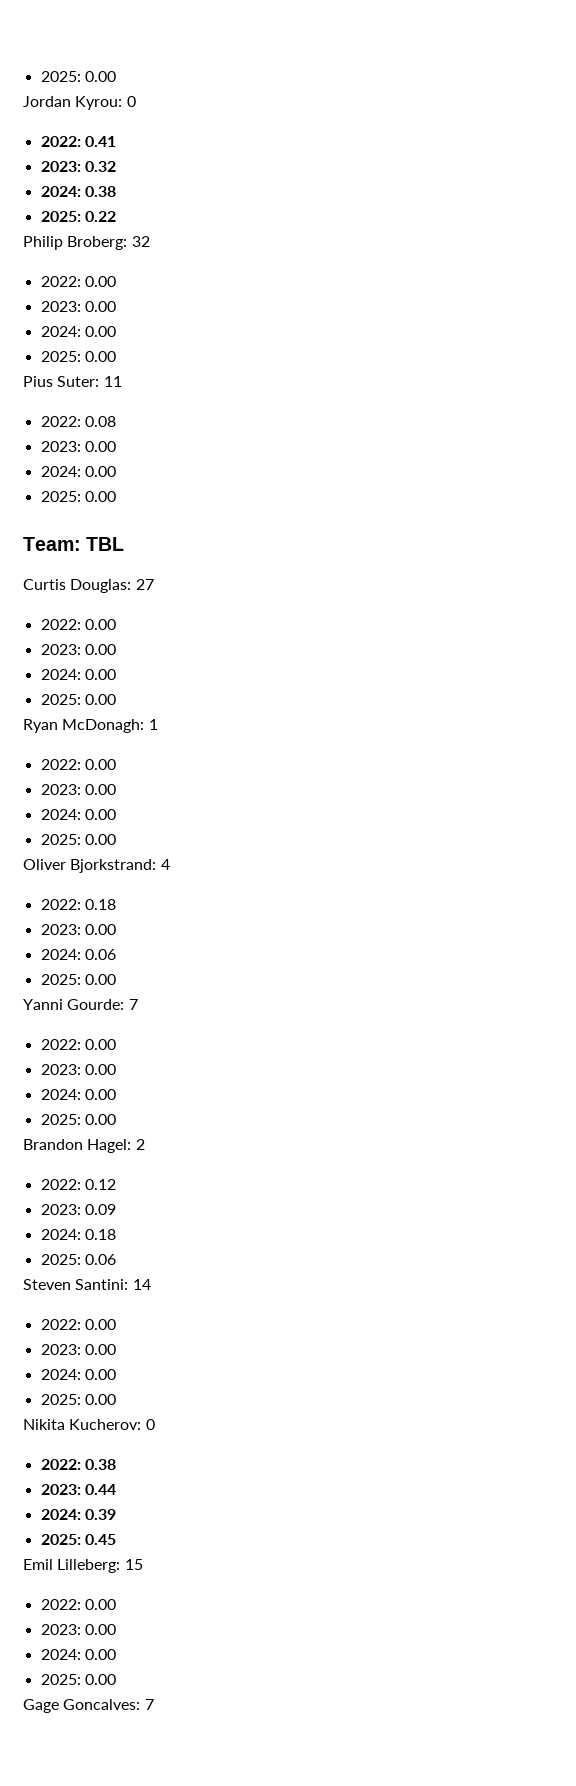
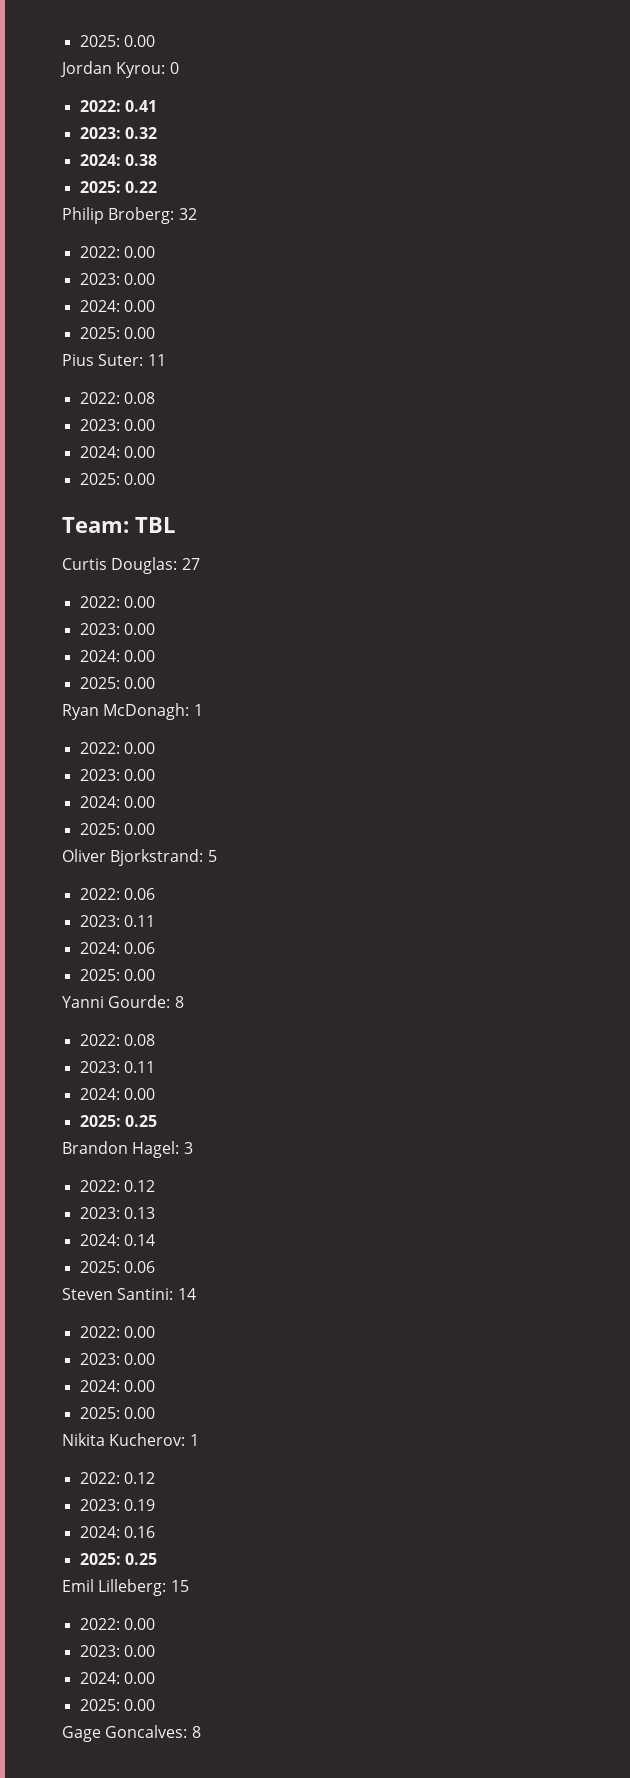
- Oliver Bjorkstrand: 4
- 2022: 0.18
- 2023: 0.00
+ Oliver Bjorkstrand: 5
+ 2022: 0.06
+ 2023: 0.11
- Yanni Gourde: 7
- 2022: 0.00
- 2023: 0.00
+ Yanni Gourde: 8
+ 2022: 0.08
+ 2023: 0.11
  2024: 0.00
- 2025: 0.00
+ 2025: 0.25
- Brandon Hagel: 2
+ Brandon Hagel: 3
  2022: 0.12
- 2023: 0.09
- 2024: 0.18
+ 2023: 0.13
+ 2024: 0.14
- Nikita Kucherov: 0
- 2022: 0.38
- 2023: 0.44
- 2024: 0.39
- 2025: 0.45
+ Nikita Kucherov: 1
+ 2022: 0.12
+ 2023: 0.19
+ 2024: 0.16
+ 2025: 0.25
- Gage Goncalves: 7
+ Gage Goncalves: 8

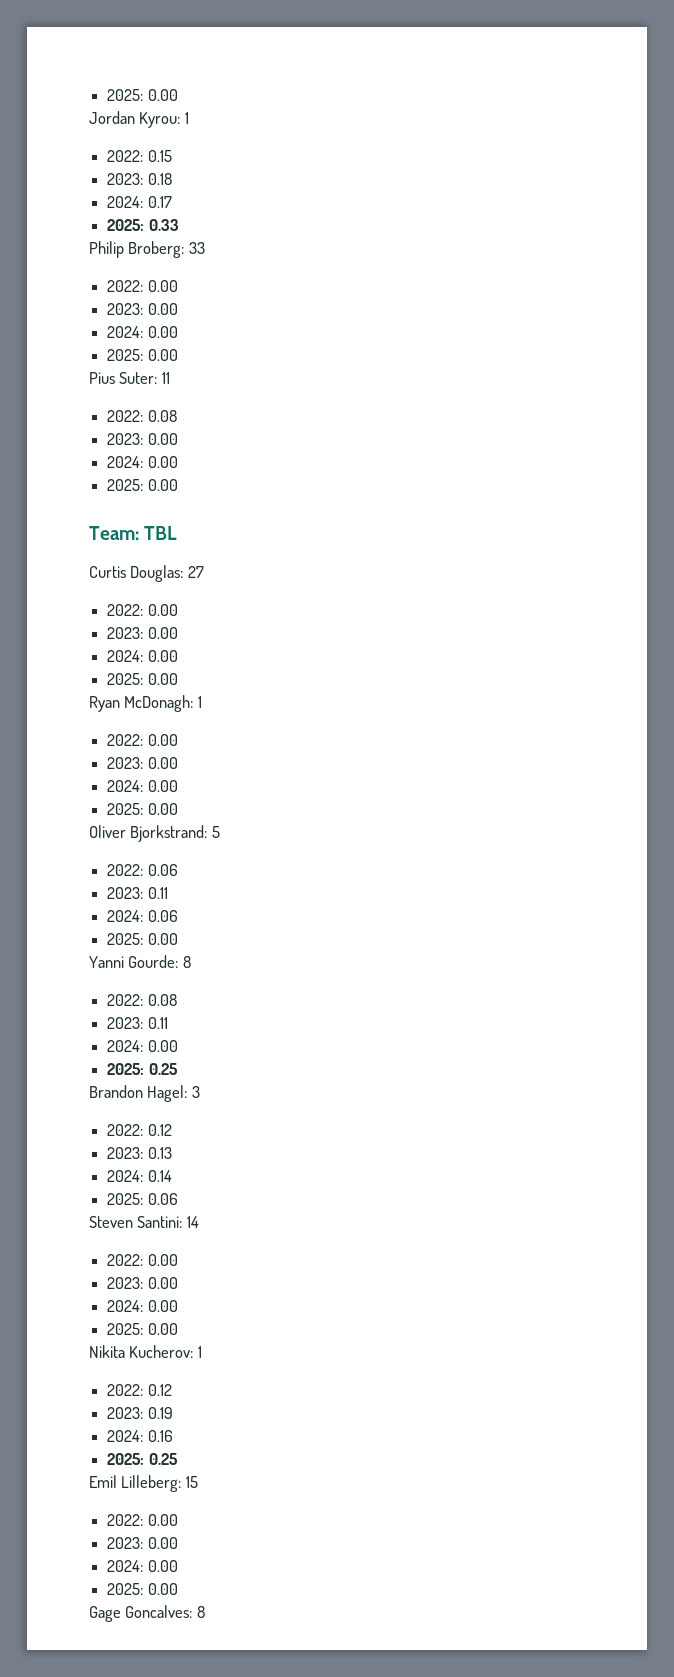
- Jordan Kyrou: 0
- 2022: 0.41
- 2023: 0.32
- 2024: 0.38
- 2025: 0.22
+ Jordan Kyrou: 1
+ 2022: 0.15
+ 2023: 0.18
+ 2024: 0.17
+ 2025: 0.33
- Philip Broberg: 32
+ Philip Broberg: 33

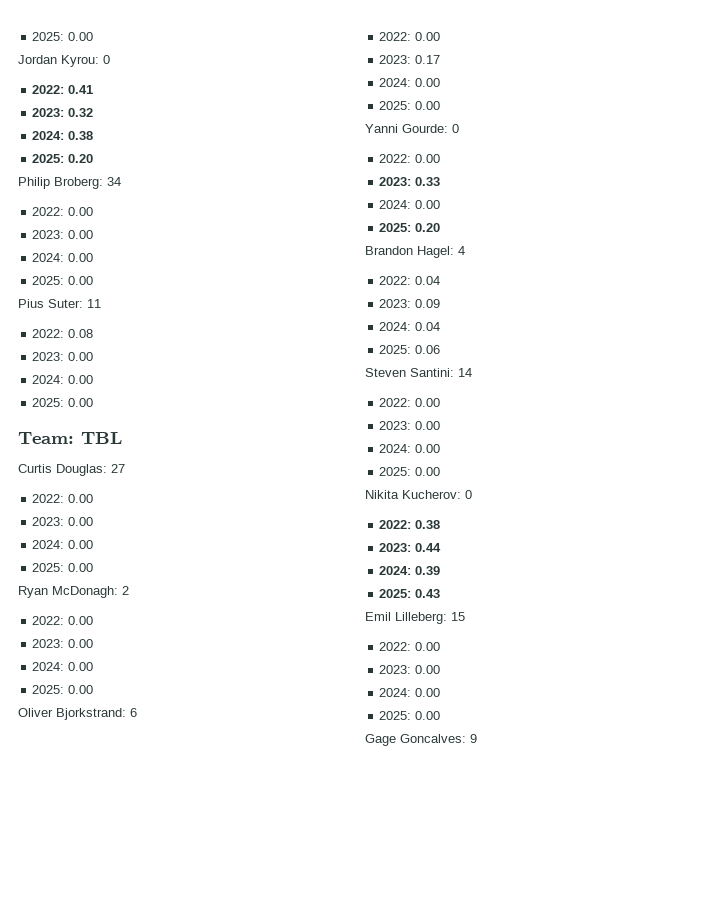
- Jordan Kyrou: 1
- 2022: 0.15
- 2023: 0.18
- 2024: 0.17
- 2025: 0.33
+ Jordan Kyrou: 0
+ 2022: 0.41
+ 2023: 0.32
+ 2024: 0.38
+ 2025: 0.20
- Philip Broberg: 33
+ Philip Broberg: 34
- Ryan McDonagh: 1
+ Ryan McDonagh: 2
- Oliver Bjorkstrand: 5
- 2022: 0.06
- 2023: 0.11
- 2024: 0.06
+ Oliver Bjorkstrand: 6
+ 2022: 0.00
+ 2023: 0.17
+ 2024: 0.00
- Yanni Gourde: 8
- 2022: 0.08
- 2023: 0.11
+ Yanni Gourde: 0
+ 2022: 0.00
+ 2023: 0.33
  2024: 0.00
- 2025: 0.25
+ 2025: 0.20
- Brandon Hagel: 3
- 2022: 0.12
- 2023: 0.13
- 2024: 0.14
+ Brandon Hagel: 4
+ 2022: 0.04
+ 2023: 0.09
+ 2024: 0.04
- Nikita Kucherov: 1
- 2022: 0.12
- 2023: 0.19
- 2024: 0.16
- 2025: 0.25
+ Nikita Kucherov: 0
+ 2022: 0.38
+ 2023: 0.44
+ 2024: 0.39
+ 2025: 0.43
- Gage Goncalves: 8
+ Gage Goncalves: 9

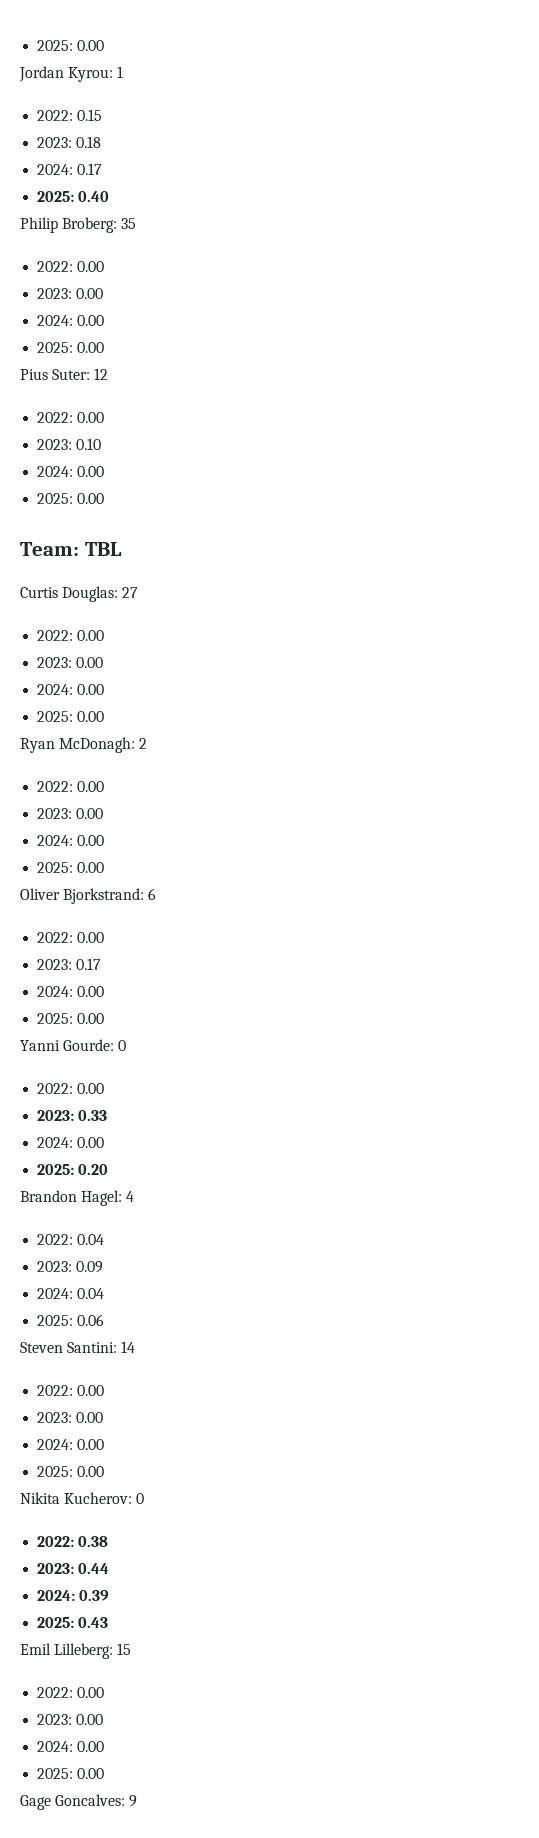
- Jordan Kyrou: 0
- 2022: 0.41
- 2023: 0.32
- 2024: 0.38
- 2025: 0.20
+ Jordan Kyrou: 1
+ 2022: 0.15
+ 2023: 0.18
+ 2024: 0.17
+ 2025: 0.40
- Philip Broberg: 34
+ Philip Broberg: 35
- Pius Suter: 11
- 2022: 0.08
- 2023: 0.00
+ Pius Suter: 12
+ 2022: 0.00
+ 2023: 0.10

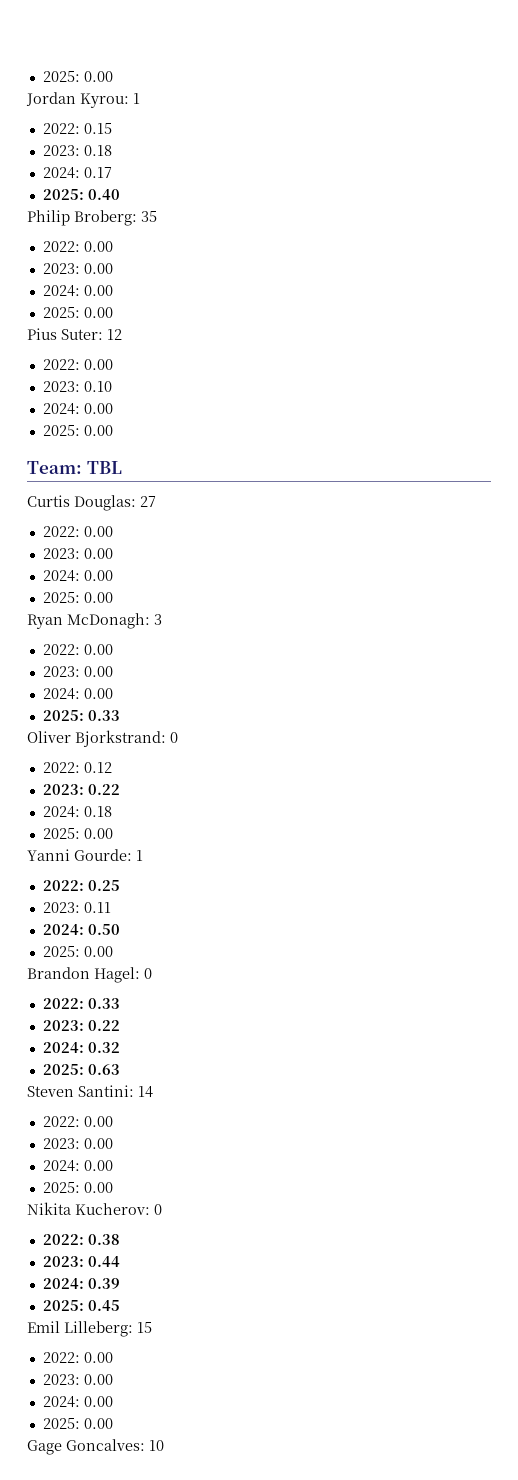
- Ryan McDonagh: 2
+ Ryan McDonagh: 3
  2022: 0.00
  2023: 0.00
  2024: 0.00
- 2025: 0.00
+ 2025: 0.33
- Oliver Bjorkstrand: 6
- 2022: 0.00
- 2023: 0.17
- 2024: 0.00
+ Oliver Bjorkstrand: 0
+ 2022: 0.12
+ 2023: 0.22
+ 2024: 0.18
- Yanni Gourde: 0
- 2022: 0.00
- 2023: 0.33
- 2024: 0.00
- 2025: 0.20
- Brandon Hagel: 4
- 2022: 0.04
- 2023: 0.09
- 2024: 0.04
- 2025: 0.06
+ Yanni Gourde: 1
+ 2022: 0.25
+ 2023: 0.11
+ 2024: 0.50
+ 2025: 0.00
+ Brandon Hagel: 0
+ 2022: 0.33
+ 2023: 0.22
+ 2024: 0.32
+ 2025: 0.63
- 2025: 0.43
+ 2025: 0.45
- Gage Goncalves: 9
+ Gage Goncalves: 10

